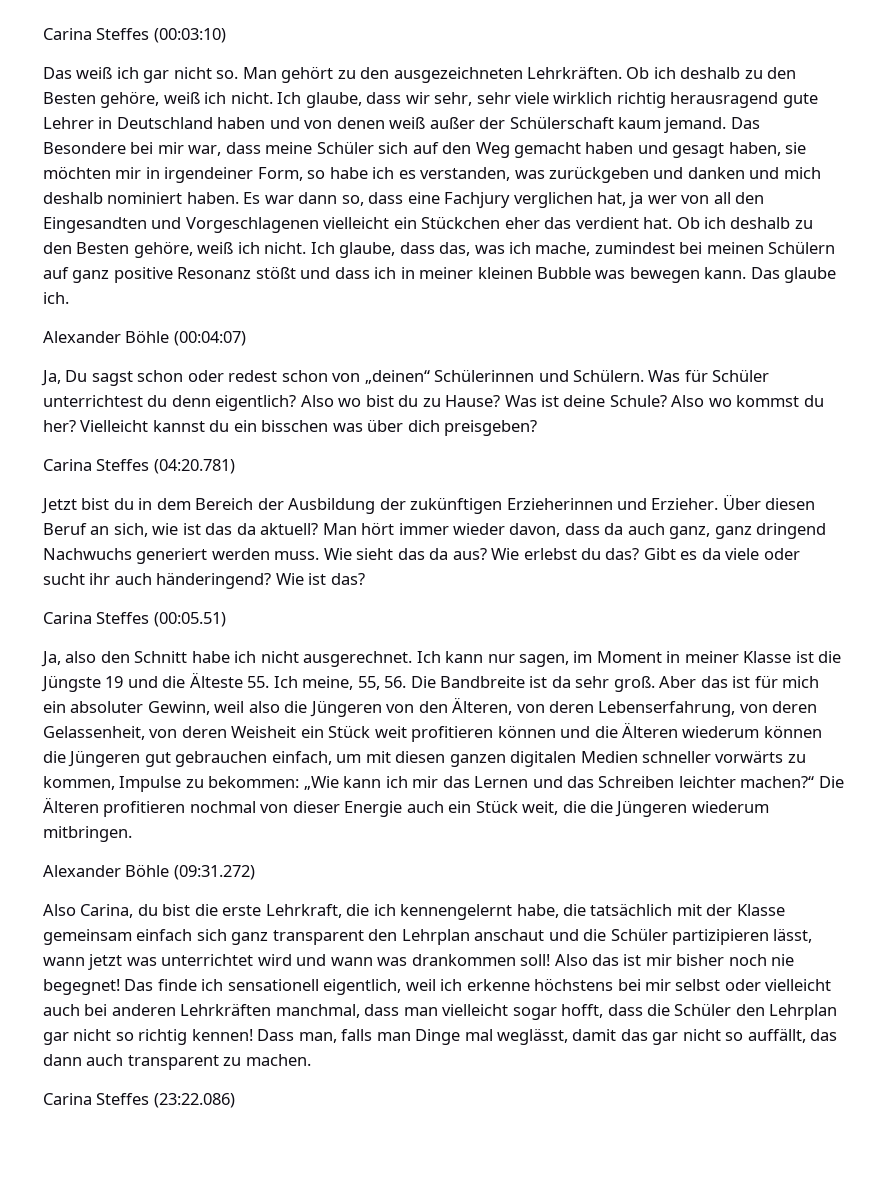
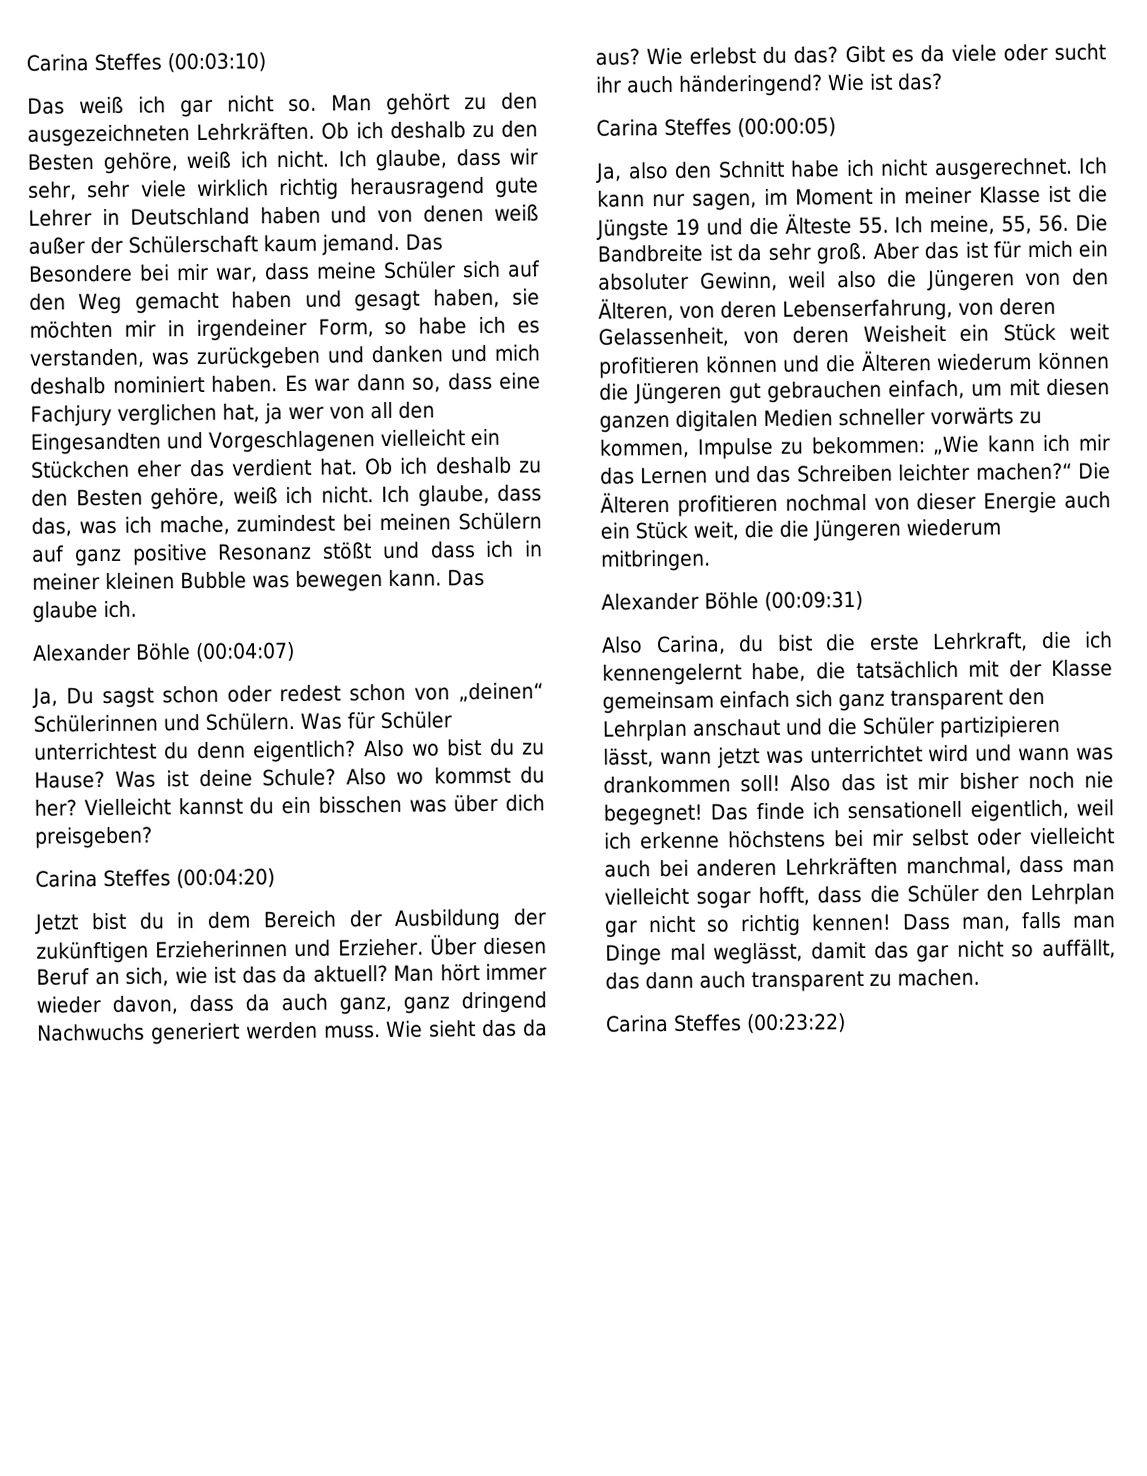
- Carina Steffes (04:20.781)
+ Carina Steffes (00:04:20)
- Carina Steffes (00:05.51)
+ Carina Steffes (00:00:05)
- Alexander Böhle (09:31.272)
+ Alexander Böhle (00:09:31)
- Carina Steffes (23:22.086)
+ Carina Steffes (00:23:22)

